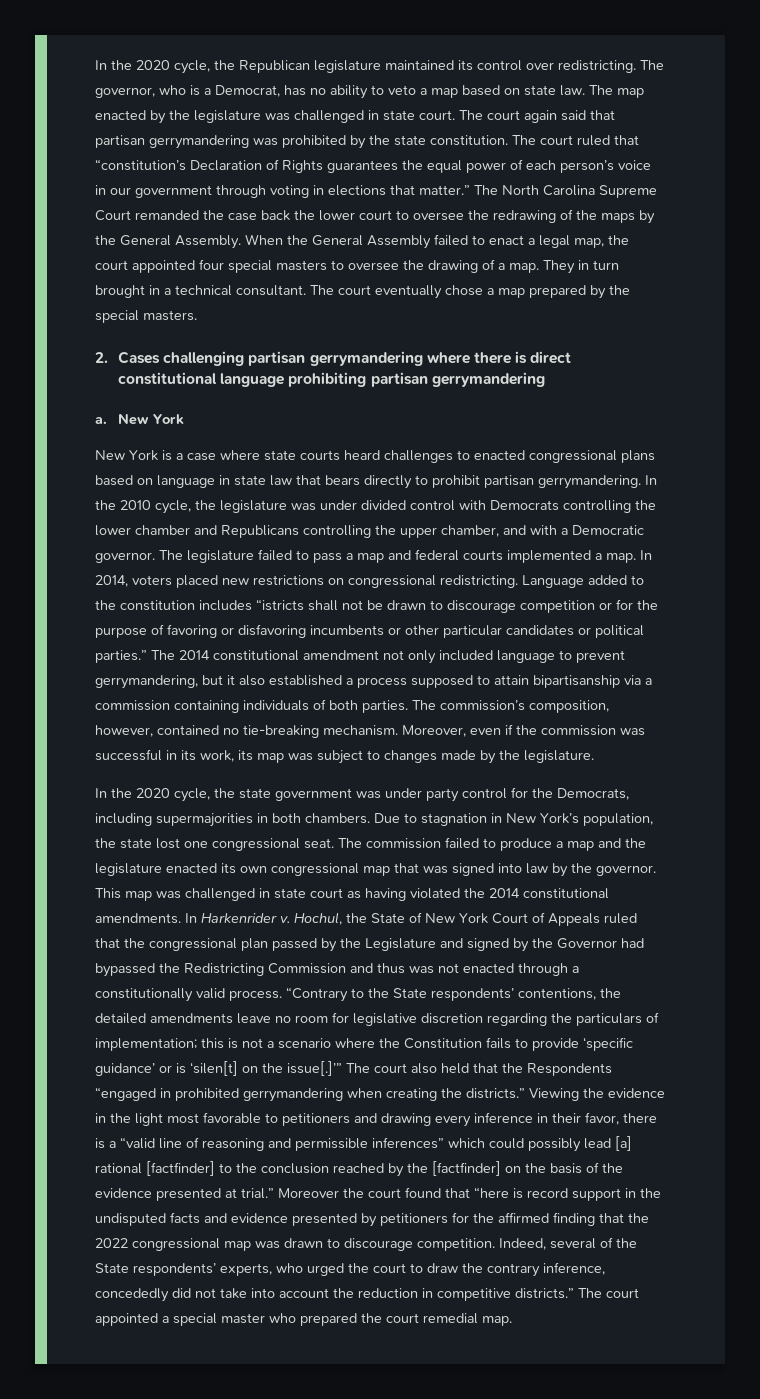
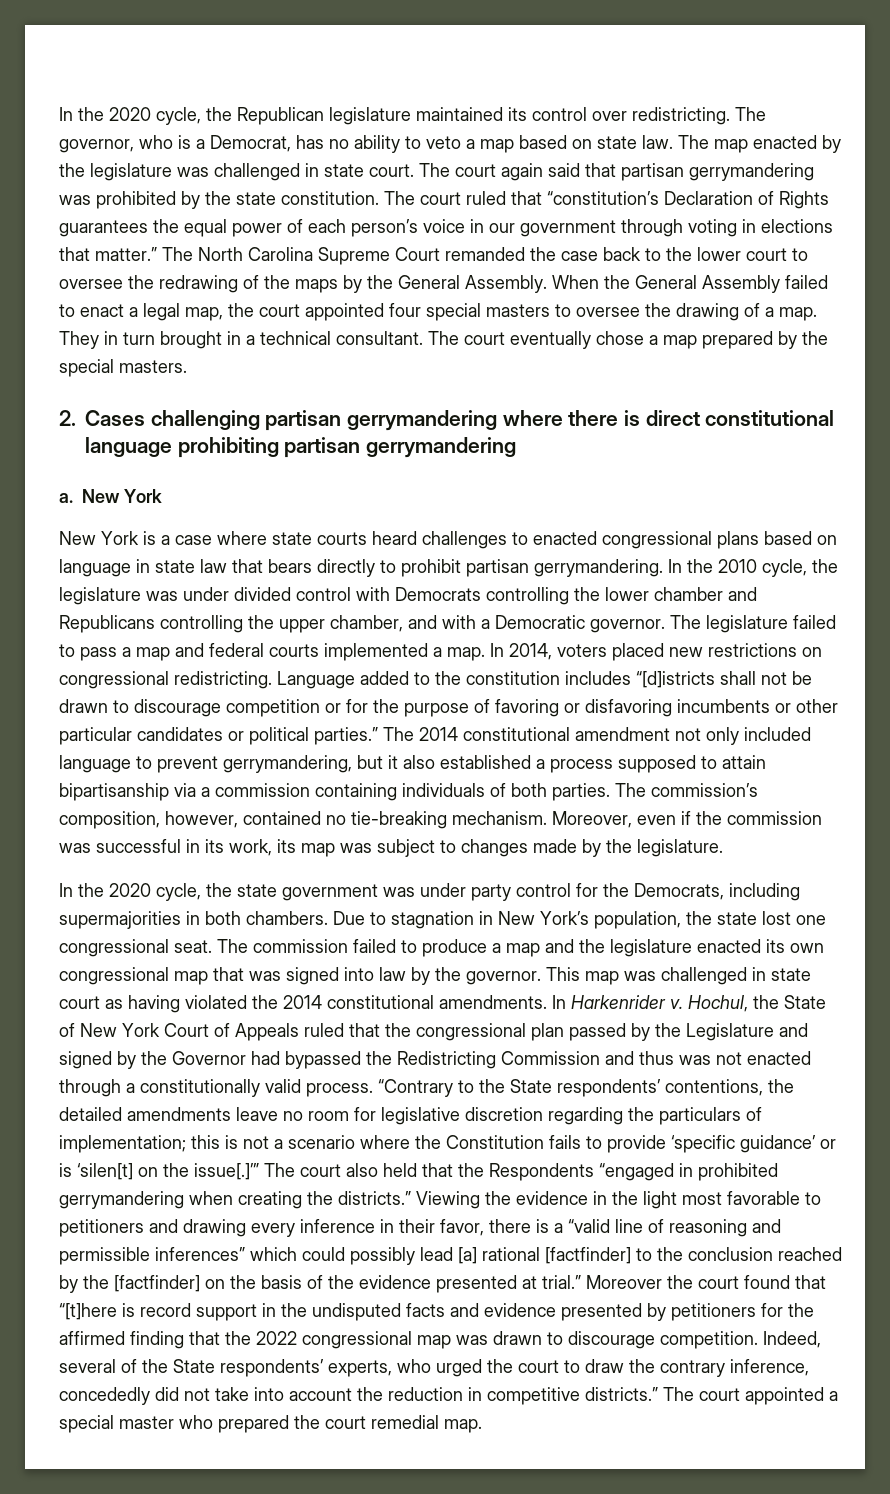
- The North Carolina Supreme Court remanded the case back the lower court to oversee the redrawing of the maps by the General Assembly.
+ The North Carolina Supreme Court remanded the case back to the lower court to oversee the redrawing of the maps by the General Assembly.
- Language added to the constitution includes “istricts shall not be drawn to discourage competition or for the purpose of favoring or disfavoring incumbents or other particular candidates or political parties.”
+ Language added to the constitution includes “[d]istricts shall not be drawn to discourage competition or for the purpose of favoring or disfavoring incumbents or other particular candidates or political parties.”
- Moreover the court found that “here is record support in the undisputed facts and evidence presented by petitioners for the affirmed finding that the 2022 congressional map was drawn to discourage competition.
+ Moreover the court found that “[t]here is record support in the undisputed facts and evidence presented by petitioners for the affirmed finding that the 2022 congressional map was drawn to discourage competition.

